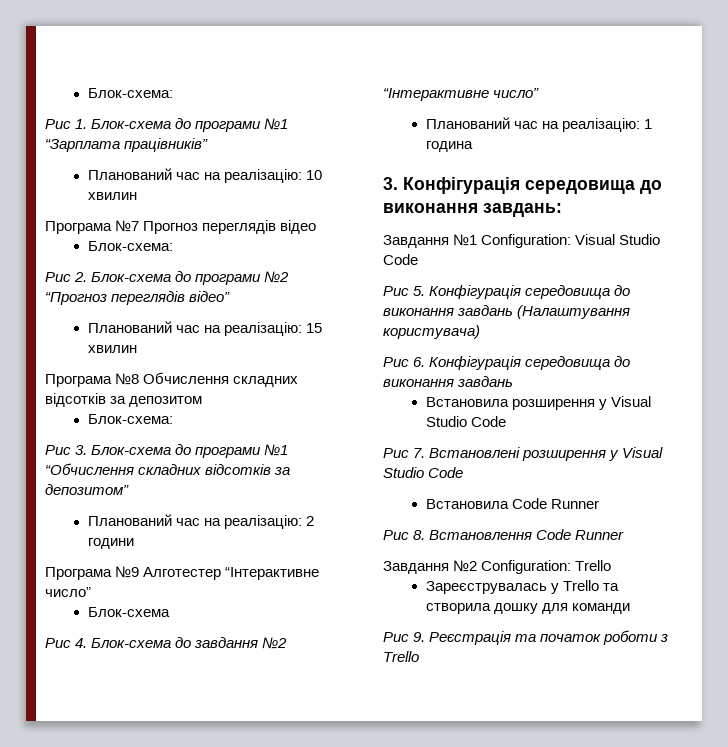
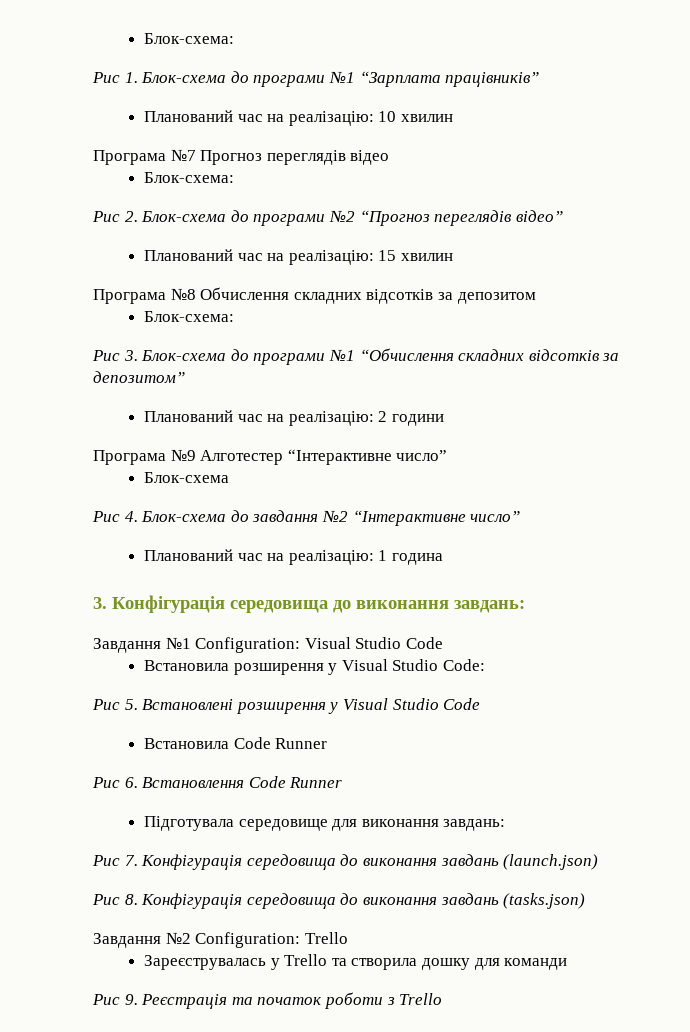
- Рис 5. Конфігурація середовища до виконання завдань (Налаштування користувача)
- Рис 6. Конфігурація середовища до виконання завдань
- Встановила розширення у Visual Studio Code
- Рис 7. Встановлені розширення у Visual Studio Code
+ Встановила розширення у Visual Studio Code:
+ Рис 5. Встановлені розширення у Visual Studio Code
- Рис 8. Встановлення Code Runner
+ Рис 6. Встановлення Code Runner
+ Підготувала середовище для виконання завдань:
+ Рис 7. Конфігурація середовища до виконання завдань (launch.json)
+ Рис 8. Конфігурація середовища до виконання завдань (tasks.json)

